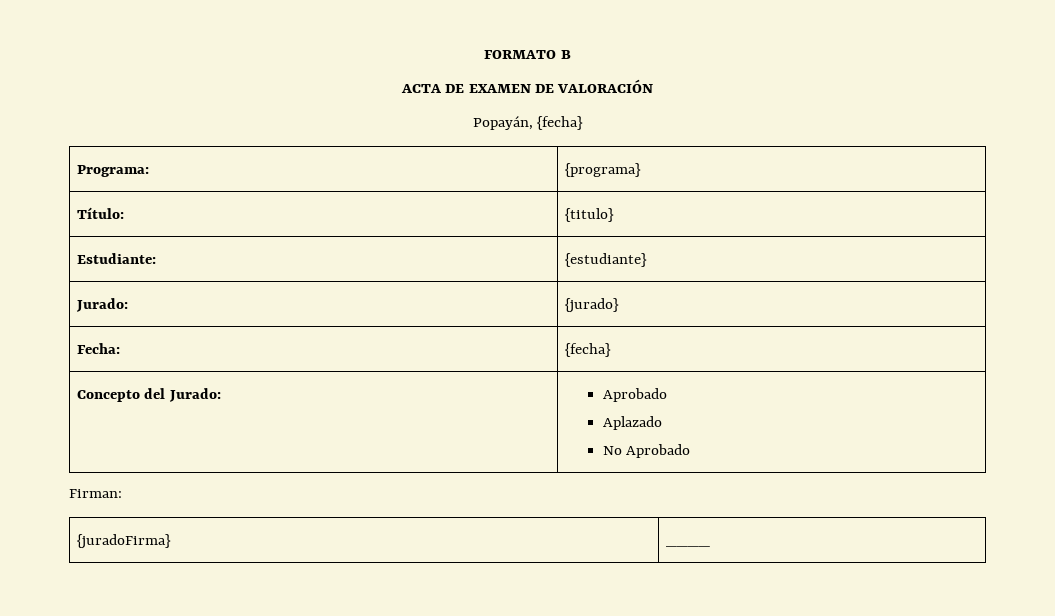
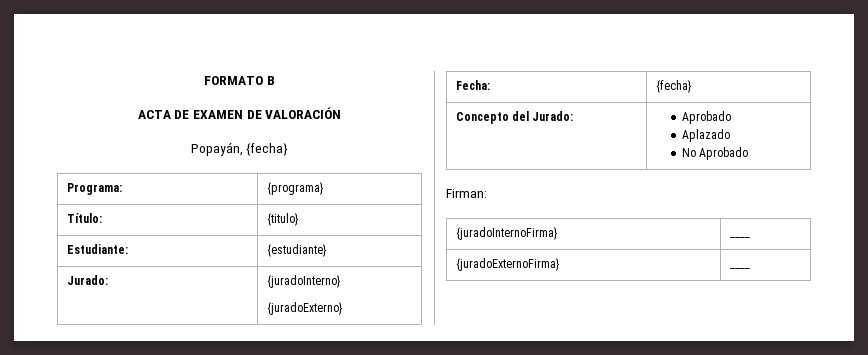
- Jurado: | {jurado}
+ Jurado: | {juradoInterno}
+ {juradoExterno}
- {juradoFirma} | ____
+ {juradoInternoFirma} | ____
+ {juradoExternoFirma} | ____

